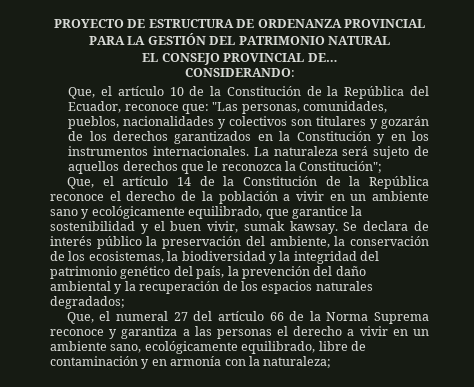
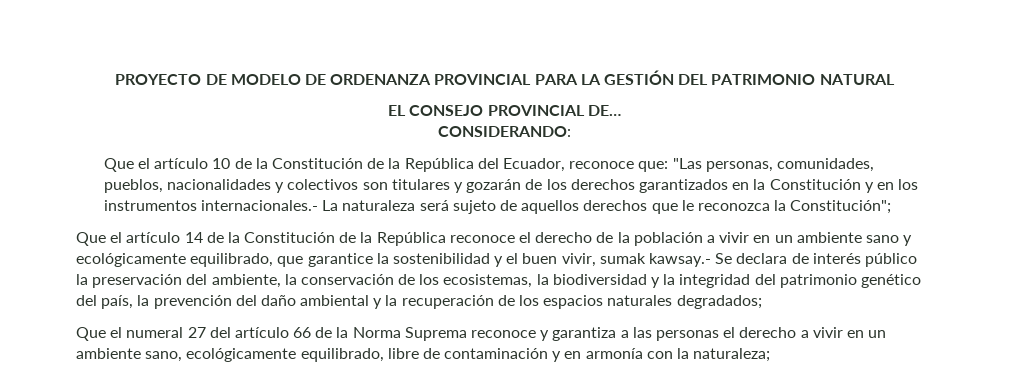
- PROYECTO DE ESTRUCTURA DE ORDENANZA PROVINCIAL PARA LA GESTIÓN DEL PATRIMONIO NATURAL
+ PROYECTO DE MODELO DE ORDENANZA PROVINCIAL PARA LA GESTIÓN DEL PATRIMONIO NATURAL
- Que, el artículo 10 de la Constitución de la República del Ecuador, reconoce que: "Las personas, comunidades, pueblos, nacionalidades y colectivos son titulares y gozarán de los derechos garantizados en la Constitución y en los instrumentos internacionales. La naturaleza será sujeto de aquellos derechos que le reconozca la Constitución";
+ Que el artículo 10 de la Constitución de la República del Ecuador, reconoce que: "Las personas, comunidades, pueblos, nacionalidades y colectivos son titulares y gozarán de los derechos garantizados en la Constitución y en los instrumentos internacionales.- La naturaleza será sujeto de aquellos derechos que le reconozca la Constitución";
- Que, el artículo 14 de la Constitución de la República reconoce el derecho de la población a vivir en un ambiente sano y ecológicamente equilibrado, que garantice la sostenibilidad y el buen vivir, sumak kawsay. Se declara de interés público la preservación del ambiente, la conservación de los ecosistemas, la biodiversidad y la integridad del patrimonio genético del país, la prevención del daño ambiental y la recuperación de los espacios naturales degradados;
+ Que el artículo 14 de la Constitución de la República reconoce el derecho de la población a vivir en un ambiente sano y ecológicamente equilibrado, que garantice la sostenibilidad y el buen vivir, sumak kawsay.- Se declara de interés público la preservación del ambiente, la conservación de los ecosistemas, la biodiversidad y la integridad del patrimonio genético del país, la prevención del daño ambiental y la recuperación de los espacios naturales degradados;
- Que, el numeral 27 del artículo 66 de la Norma Suprema reconoce y garantiza a las personas el derecho a vivir en un ambiente sano, ecológicamente equilibrado, libre de contaminación y en armonía con la naturaleza;
+ Que el numeral 27 del artículo 66 de la Norma Suprema reconoce y garantiza a las personas el derecho a vivir en un ambiente sano, ecológicamente equilibrado, libre de contaminación y en armonía con la naturaleza;

